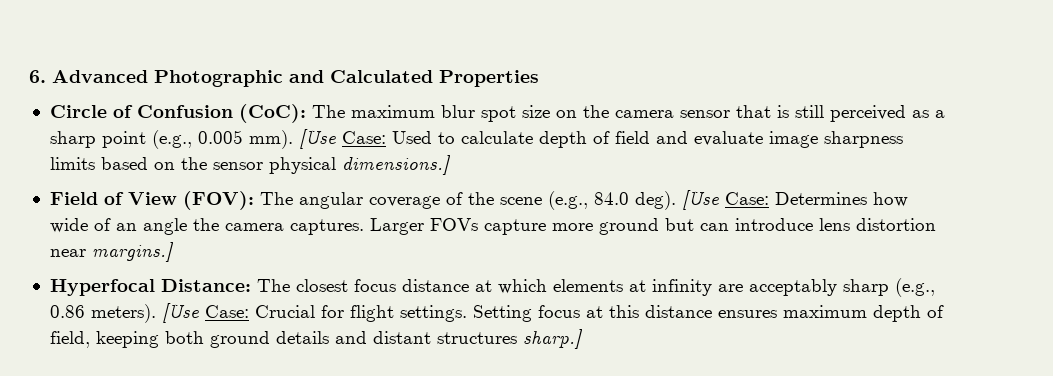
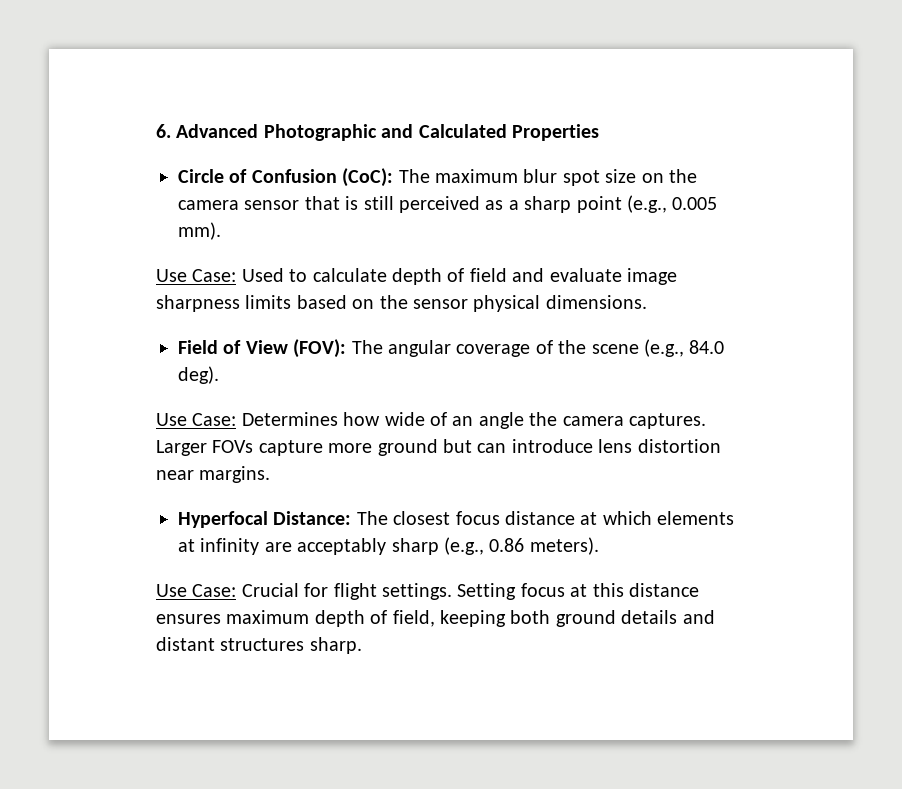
- Circle of Confusion (CoC): The maximum blur spot size on the camera sensor that is still perceived as a sharp point (e.g., 0.005 mm). [Use Case: Used to calculate depth of field and evaluate image sharpness limits based on the sensor physical dimensions.]
+ Circle of Confusion (CoC): The maximum blur spot size on the camera sensor that is still perceived as a sharp point (e.g., 0.005 mm).
+ Use Case: Used to calculate depth of field and evaluate image sharpness limits based on the sensor physical dimensions.
- Field of View (FOV): The angular coverage of the scene (e.g., 84.0 deg). [Use Case: Determines how wide of an angle the camera captures.
+ Field of View (FOV): The angular coverage of the scene (e.g., 84.0 deg).
+ Use Case: Determines how wide of an angle the camera captures.
- Larger FOVs capture more ground but can introduce lens distortion near margins.]
+ Larger FOVs capture more ground but can introduce lens distortion near margins.
- Hyperfocal Distance: The closest focus distance at which elements at infinity are acceptably sharp (e.g., 0.86 meters). [Use Case: Crucial for flight settings.
+ Hyperfocal Distance: The closest focus distance at which elements at infinity are acceptably sharp (e.g., 0.86 meters).
+ Use Case: Crucial for flight settings.
- Setting focus at this distance ensures maximum depth of field, keeping both ground details and distant structures sharp.]
+ Setting focus at this distance ensures maximum depth of field, keeping both ground details and distant structures sharp.

